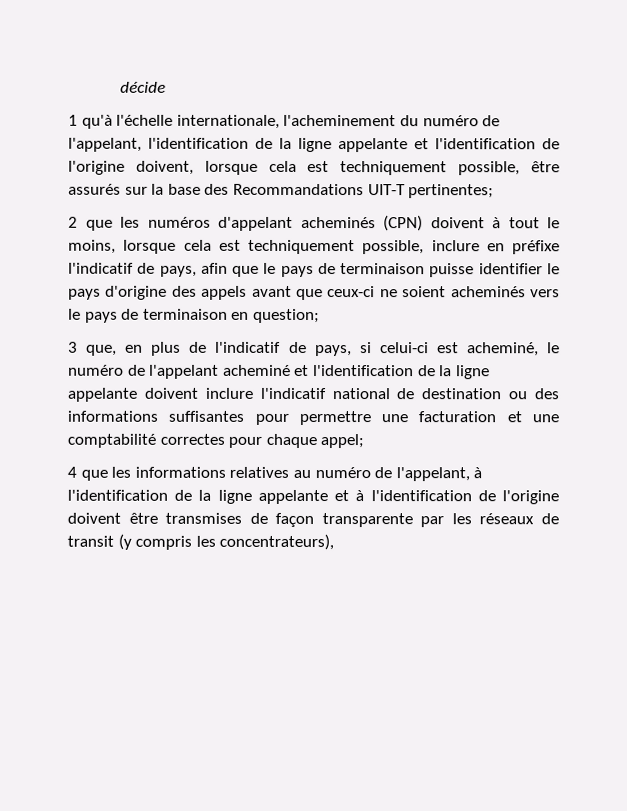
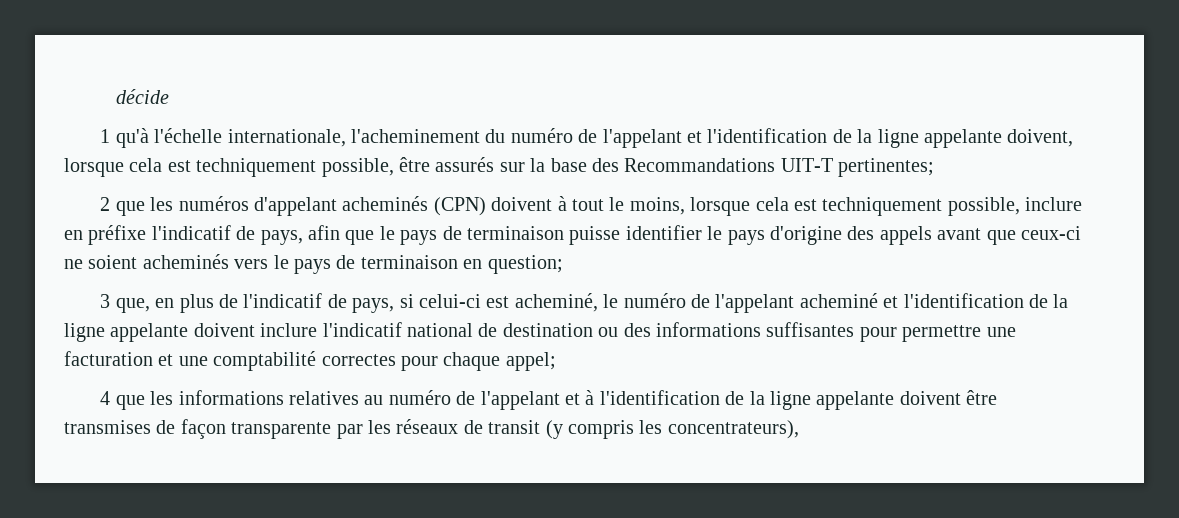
- 1 qu'à l'échelle internationale, l'acheminement du numéro de l'appelant, l'identification de la ligne appelante et l'identification de l'origine doivent, lorsque cela est techniquement possible, être assurés sur la base des Recommandations UIT-T pertinentes;
+ 1 qu'à l'échelle internationale, l'acheminement du numéro de l'appelant et l'identification de la ligne appelante doivent, lorsque cela est techniquement possible, être assurés sur la base des Recommandations UIT-T pertinentes;
- 4 que les informations relatives au numéro de l'appelant, à l'identification de la ligne appelante et à l'identification de l'origine doivent être transmises de façon transparente par les réseaux de transit (y compris les concentrateurs),
+ 4 que les informations relatives au numéro de l'appelant et à l'identification de la ligne appelante doivent être transmises de façon transparente par les réseaux de transit (y compris les concentrateurs),

